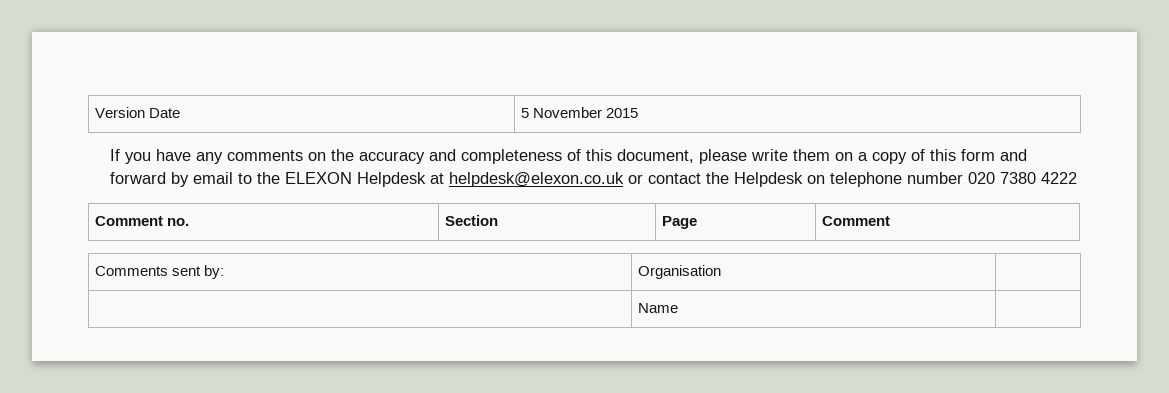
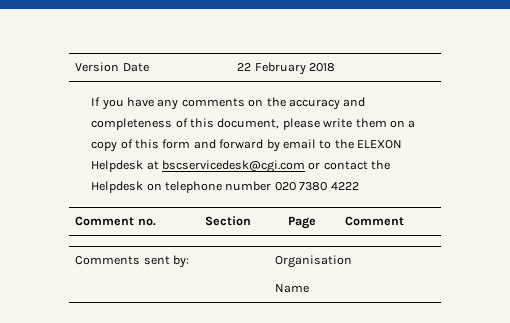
- Version Date | 5 November 2015
+ Version Date | 22 February 2018
- If you have any comments on the accuracy and completeness of this document, please write them on a copy of this form and forward by email to the ELEXON Helpdesk at helpdesk@elexon.co.uk or contact the Helpdesk on telephone number 020 7380 4222
+ If you have any comments on the accuracy and completeness of this document, please write them on a copy of this form and forward by email to the ELEXON Helpdesk at bscservicedesk@cgi.com or contact the Helpdesk on telephone number 020 7380 4222

